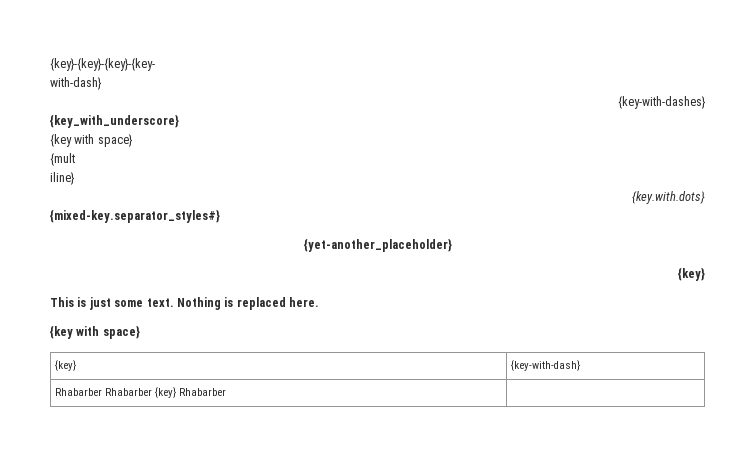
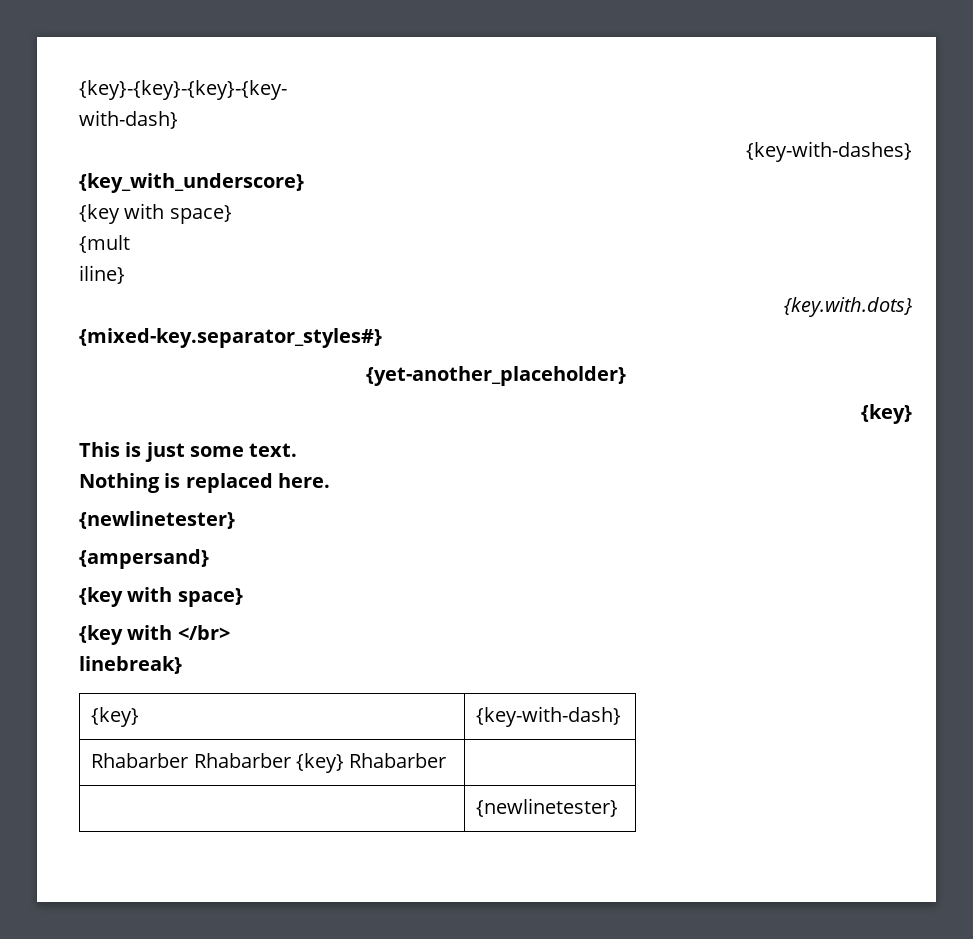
- This is just some text. Nothing is replaced here.
+ This is just some text.
+ Nothing is replaced here.
+ {newlinetester}
+ {ampersand}
  {key with space}
+ {key with </br>
+ linebreak}
+ | {newlinetester}

